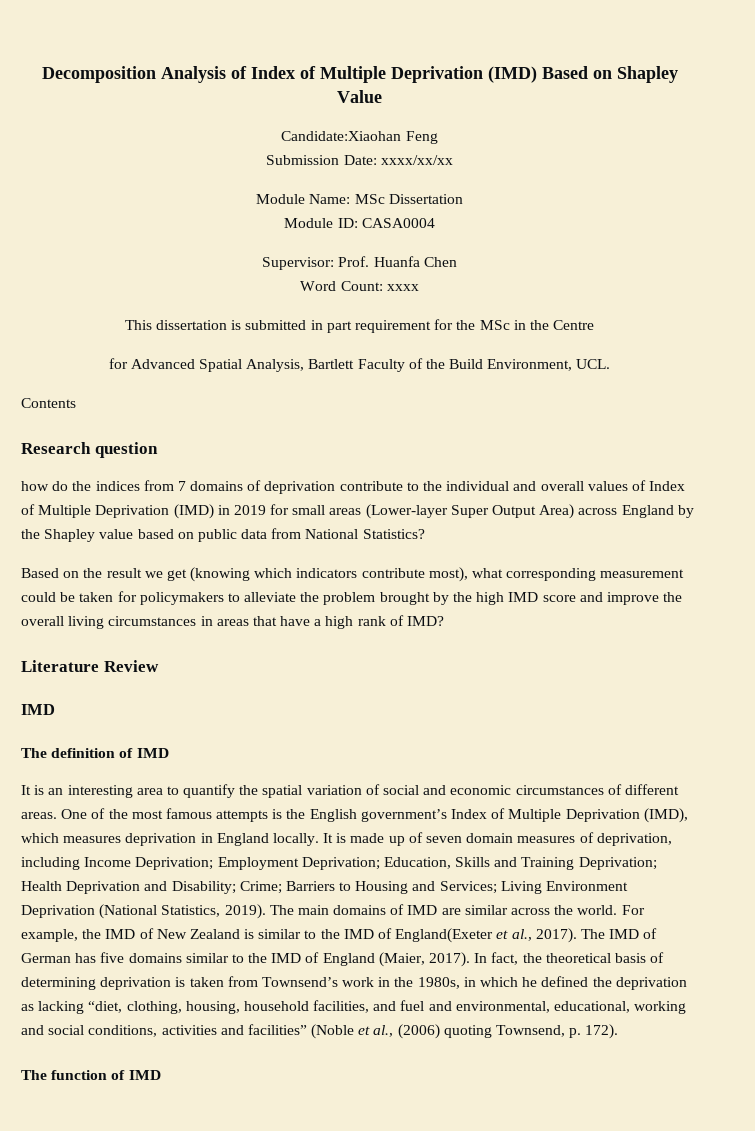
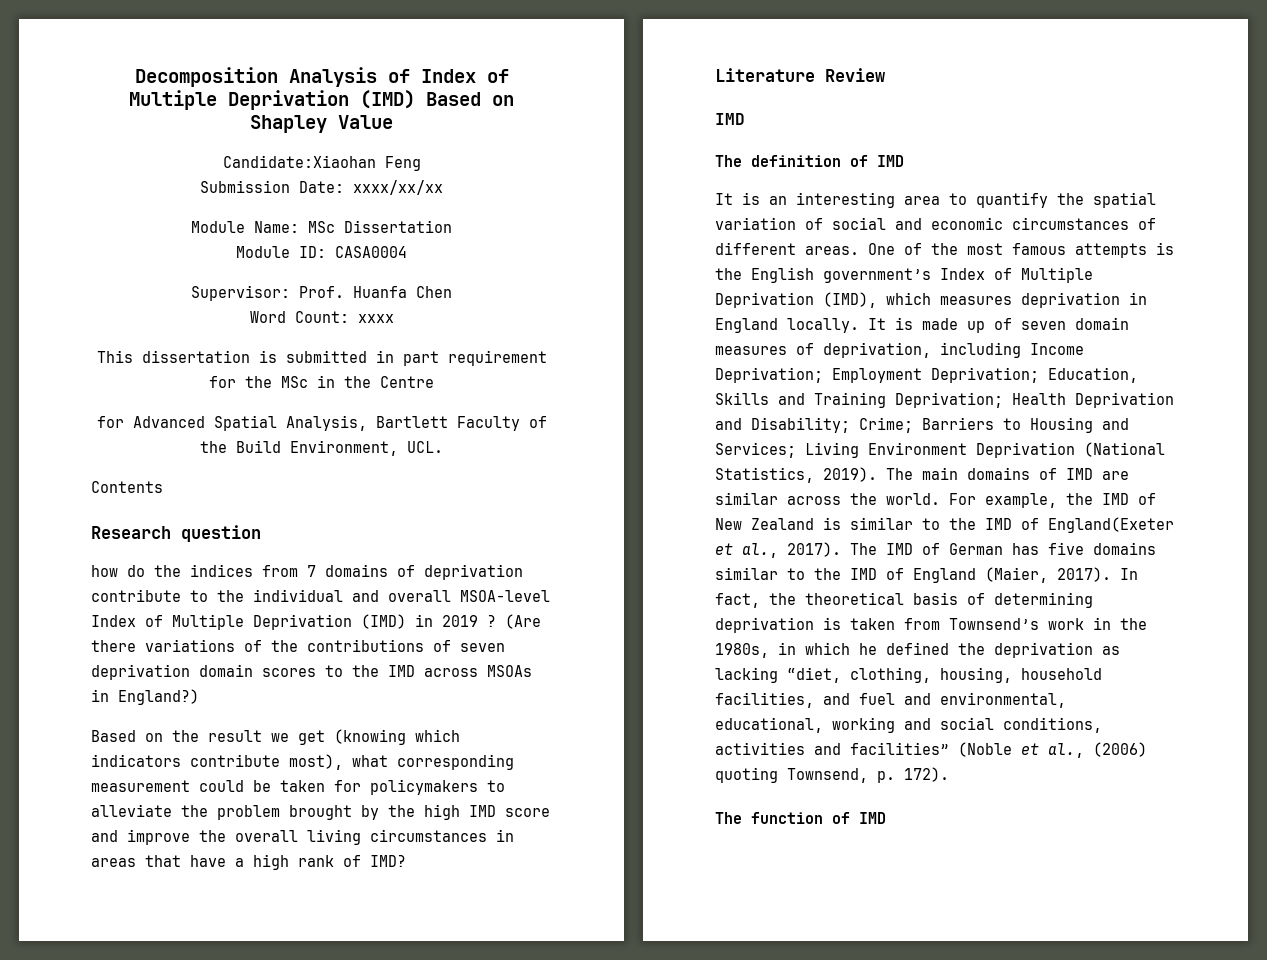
- how do the indices from 7 domains of deprivation contribute to the individual and overall values of Index of Multiple Deprivation (IMD) in 2019 for small areas (Lower-layer Super Output Area) across England by the Shapley value based on public data from National Statistics?
+ how do the indices from 7 domains of deprivation contribute to the individual and overall MSOA-level Index of Multiple Deprivation (IMD) in 2019 ? (Are there variations of the contributions of seven deprivation domain scores to the IMD across MSOAs in England?)

